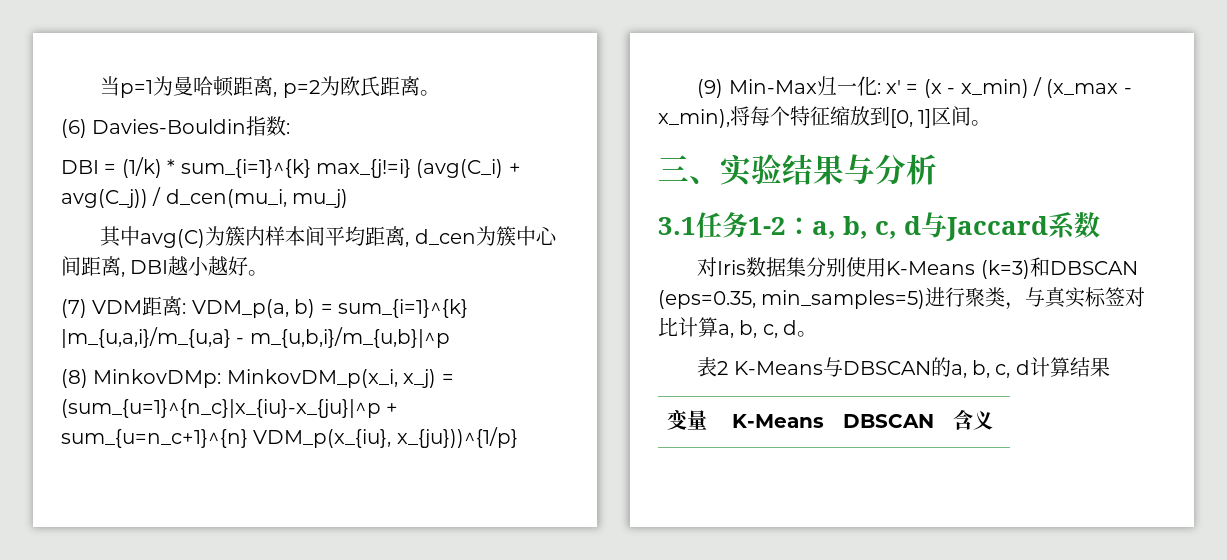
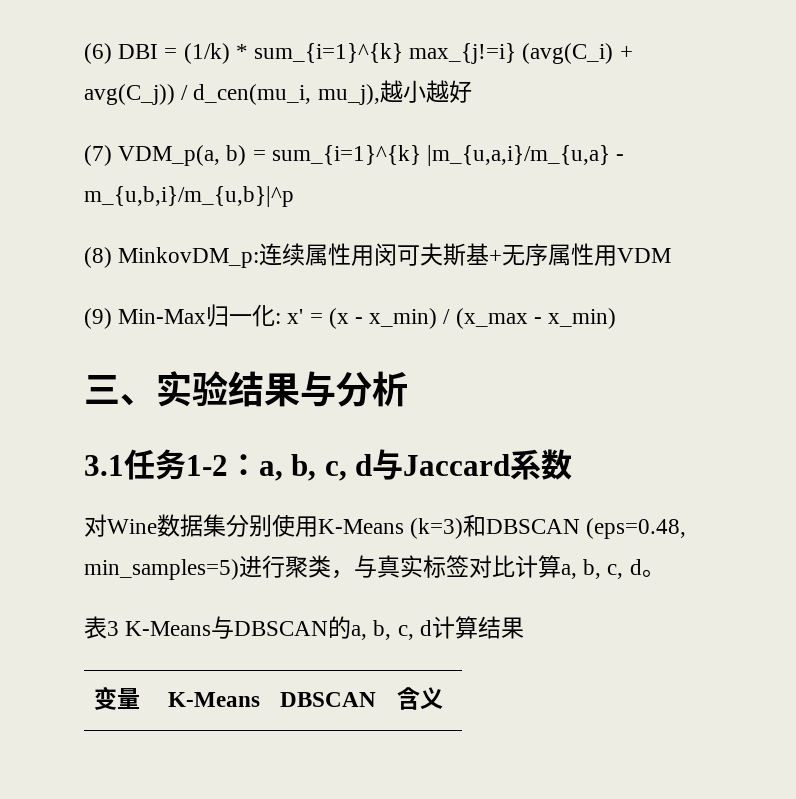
- 当p=1为曼哈顿距离, p=2为欧氏距离。
- (6) Davies-Bouldin指数:
- DBI = (1/k) * sum_{i=1}^{k} max_{j!=i} (avg(C_i) + avg(C_j)) / d_cen(mu_i, mu_j)
- 其中avg(C)为簇内样本间平均距离, d_cen为簇中心间距离, DBI越小越好。
+ (6) DBI = (1/k) * sum_{i=1}^{k} max_{j!=i} (avg(C_i) + avg(C_j)) / d_cen(mu_i, mu_j),越小越好
- (7) VDM距离: VDM_p(a, b) = sum_{i=1}^{k} |m_{u,a,i}/m_{u,a} - m_{u,b,i}/m_{u,b}|^p
+ (7) VDM_p(a, b) = sum_{i=1}^{k} |m_{u,a,i}/m_{u,a} - m_{u,b,i}/m_{u,b}|^p
- (8) MinkovDMp: MinkovDM_p(x_i, x_j) = (sum_{u=1}^{n_c}|x_{iu}-x_{ju}|^p + sum_{u=n_c+1}^{n} VDM_p(x_{iu}, x_{ju}))^{1/p}
+ (8) MinkovDM_p:连续属性用闵可夫斯基+无序属性用VDM
- (9) Min-Max归一化: x' = (x - x_min) / (x_max - x_min),将每个特征缩放到[0, 1]区间。
+ (9) Min-Max归一化: x' = (x - x_min) / (x_max - x_min)
- 对Iris数据集分别使用K-Means (k=3)和DBSCAN (eps=0.35, min_samples=5)进行聚类，与真实标签对比计算a, b, c, d。
+ 对Wine数据集分别使用K-Means (k=3)和DBSCAN (eps=0.48, min_samples=5)进行聚类，与真实标签对比计算a, b, c, d。
- 表2 K-Means与DBSCAN的a, b, c, d计算结果
+ 表3 K-Means与DBSCAN的a, b, c, d计算结果

